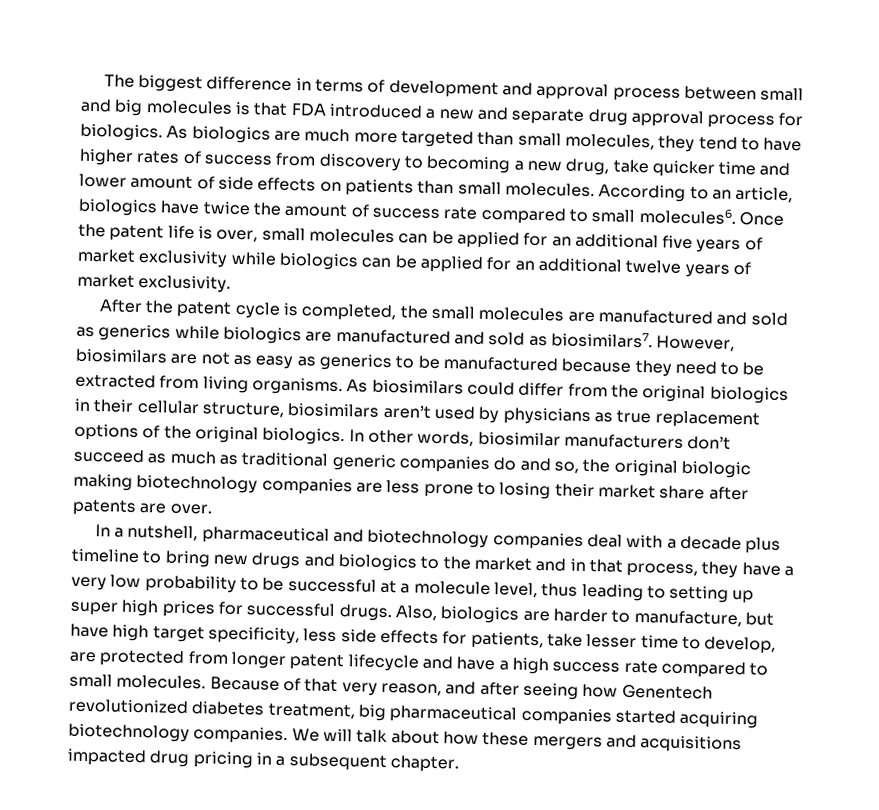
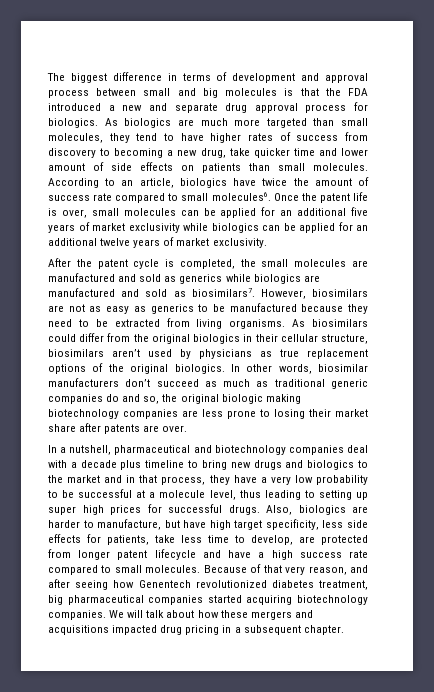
- The biggest difference in terms of development and approval process between small and big molecules is that FDA introduced a new and separate drug approval process for biologics.
+ The biggest difference in terms of development and approval process between small and big molecules is that the FDA introduced a new and separate drug approval process for biologics.
- Also, biologics are harder to manufacture, but have high target specificity, less side effects for patients, take lesser time to develop, are protected from longer patent lifecycle and have a high success rate compared to small molecules.
+ Also, biologics are harder to manufacture, but have high target specificity, less side effects for patients, take less time to develop, are protected from longer patent lifecycle and have a high success rate compared to small molecules.

